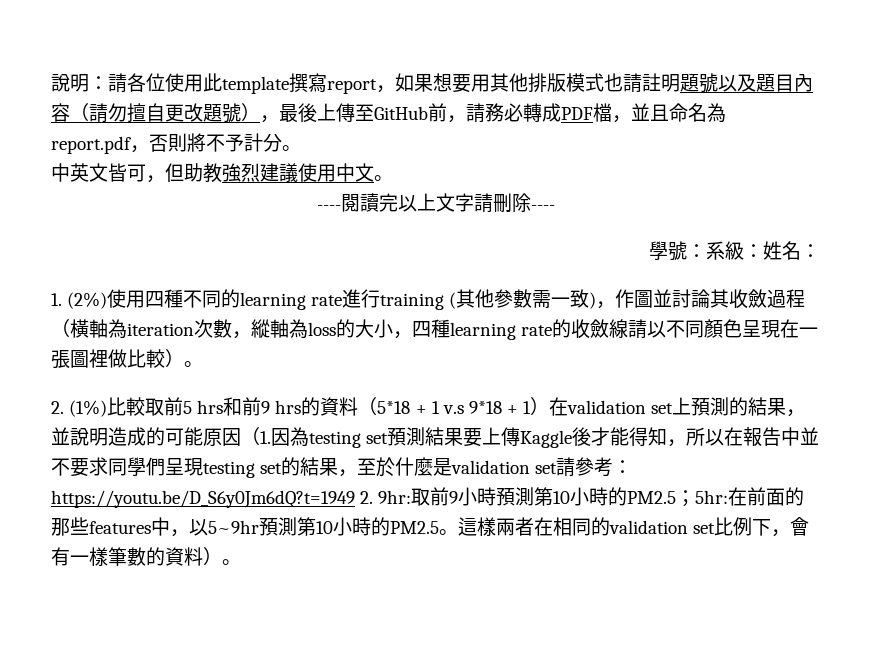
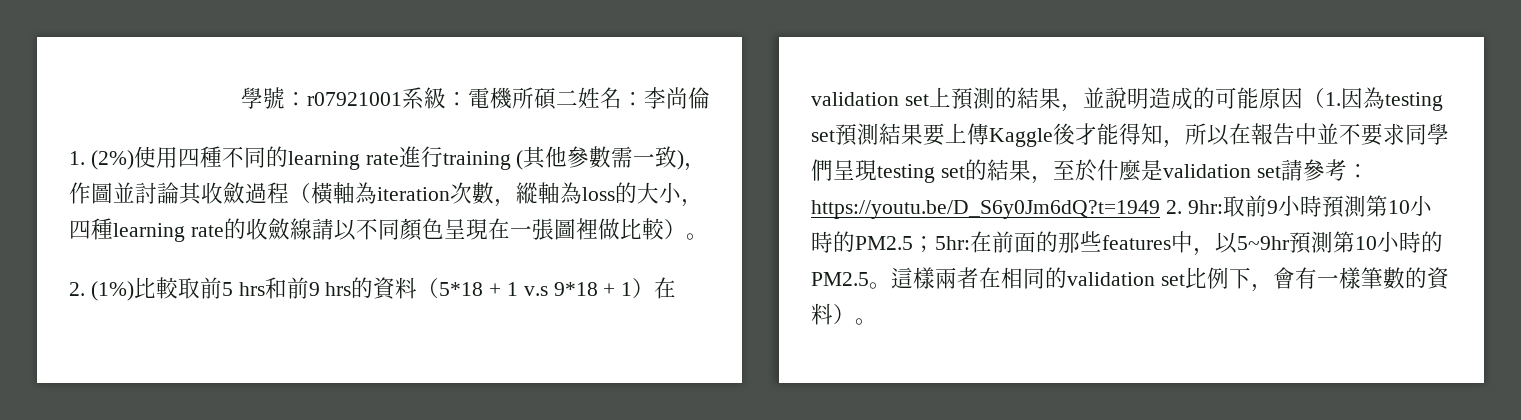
- 說明：請各位使用此template撰寫report，如果想要用其他排版模式也請註明題號以及題目內容（請勿擅自更改題號），最後上傳至GitHub前，請務必轉成PDF檔，並且命名為report.pdf，否則將不予計分。
- 中英文皆可，但助教強烈建議使用中文。
- ----閱讀完以上文字請刪除----
- 學號：系級：姓名：
+ 學號：r07921001系級：電機所碩二姓名：李尚倫

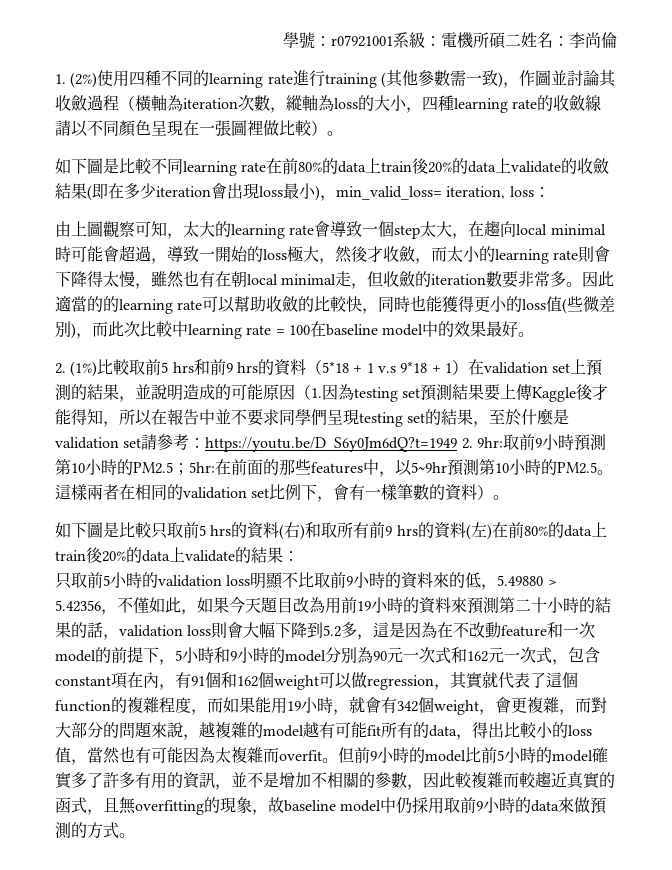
+ 如下圖是比較不同learning rate在前80%的data上train後20%的data上validate的收斂結果(即在多少iteration會出現loss最小)，min_valid_loss= iteration, loss：
+ 由上圖觀察可知，太大的learning rate會導致一個step太大，在趨向local minimal時可能會超過，導致一開始的loss極大，然後才收斂，而太小的learning rate則會下降得太慢，雖然也有在朝local minimal走，但收斂的iteration數要非常多。因此適當的的learning rate可以幫助收斂的比較快，同時也能獲得更小的loss值(些微差別)，而此次比較中learning rate = 100在baseline model中的效果最好。
+ 如下圖是比較只取前5 hrs的資料(右)和取所有前9 hrs的資料(左)在前80%的data上train後20%的data上validate的結果：
+ 只取前5小時的validation loss明顯不比取前9小時的資料來的低，5.49880 > 5.42356，不僅如此，如果今天題目改為用前19小時的資料來預測第二十小時的結果的話，validation loss則會大幅下降到5.2多，這是因為在不改動feature和一次model的前提下，5小時和9小時的model分別為90元一次式和162元一次式，包含constant項在內，有91個和162個weight可以做regression，其實就代表了這個function的複雜程度，而如果能用19小時，就會有342個weight，會更複雜，而對大部分的問題來說，越複雜的model越有可能fit所有的data，得出比較小的loss值，當然也有可能因為太複雜而overfit。但前9小時的model比前5小時的model確實多了許多有用的資訊，並不是增加不相關的參數，因此較複雜而較趨近真實的函式，且無overfitting的現象，故baseline model中仍採用取前9小時的data來做預測的方式。

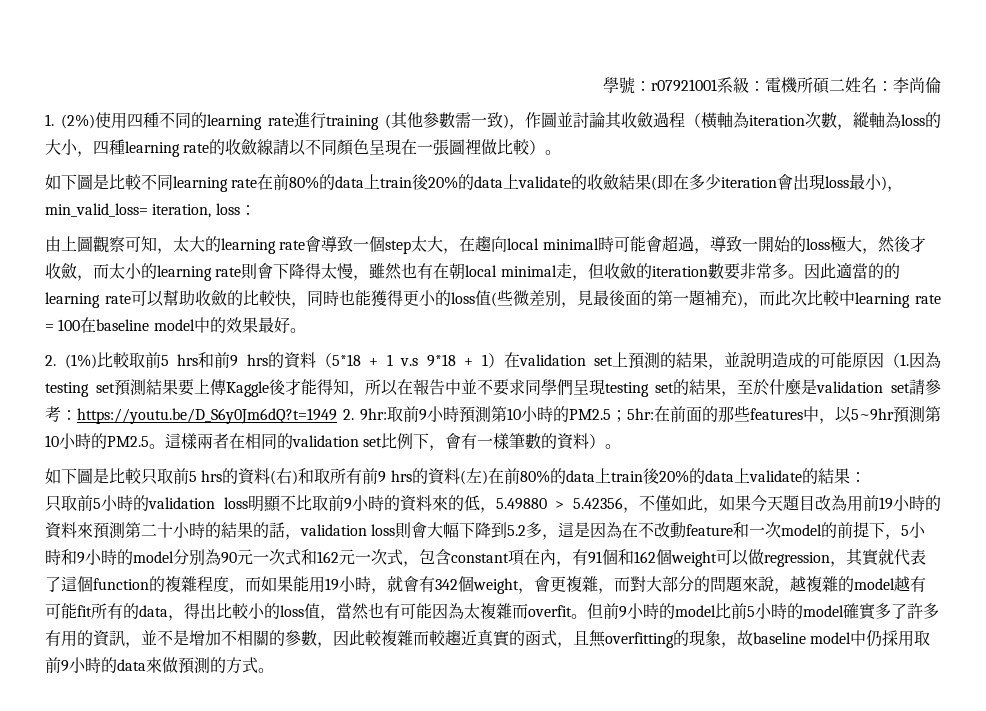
- 因此適當的的learning rate可以幫助收斂的比較快，同時也能獲得更小的loss值(些微差別)，而此次比較中learning rate = 100在baseline model中的效果最好。
+ 因此適當的的learning rate可以幫助收斂的比較快，同時也能獲得更小的loss值(些微差別，見最後面的第一題補充)，而此次比較中learning rate = 100在baseline model中的效果最好。

